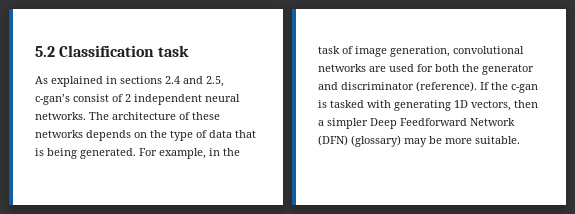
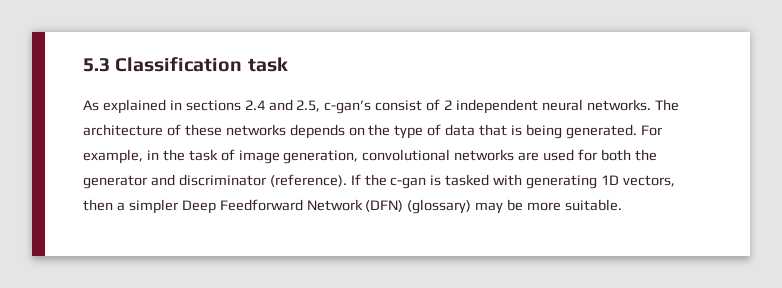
- 5.2 Classification task
+ 5.3 Classification task

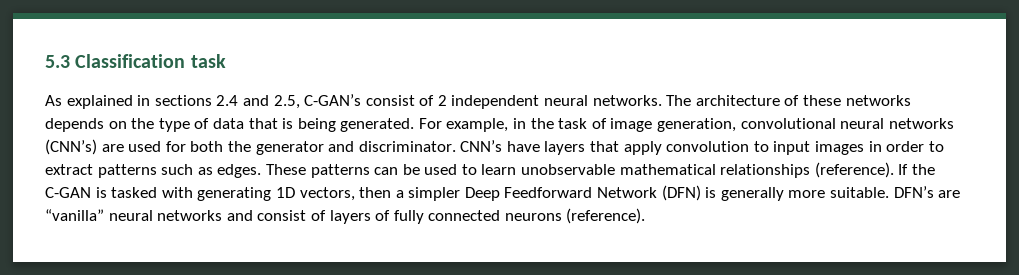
- As explained in sections 2.4 and 2.5, c-gan’s consist of 2 independent neural networks.
+ As explained in sections 2.4 and 2.5, C-GAN’s consist of 2 independent neural networks.
- For example, in the task of image generation, convolutional networks are used for both the generator and discriminator (reference).
+ For example, in the task of image generation, convolutional neural networks (CNN’s) are used for both the generator and discriminator. CNN’s have layers that apply convolution to input images in order to extract patterns such as edges. These patterns can be used to learn unobservable mathematical relationships (reference).
- If the c-gan is tasked with generating 1D vectors, then a simpler Deep Feedforward Network (DFN) (glossary) may be more suitable.
+ If the C-GAN is tasked with generating 1D vectors, then a simpler Deep Feedforward Network (DFN) is generally more suitable. DFN’s are “vanilla” neural networks and consist of layers of fully connected neurons (reference).

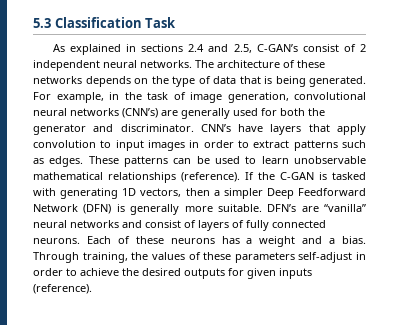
- 5.3 Classification task
+ 5.3 Classification Task
- For example, in the task of image generation, convolutional neural networks (CNN’s) are used for both the generator and discriminator.
+ For example, in the task of image generation, convolutional neural networks (CNN’s) are generally used for both the generator and discriminator.
- DFN’s are “vanilla” neural networks and consist of layers of fully connected neurons (reference).
+ DFN’s are “vanilla” neural networks and consist of layers of fully connected neurons. Each of these neurons has a weight and a bias. Through training, the values of these parameters self-adjust in order to achieve the desired outputs for given inputs (reference).

